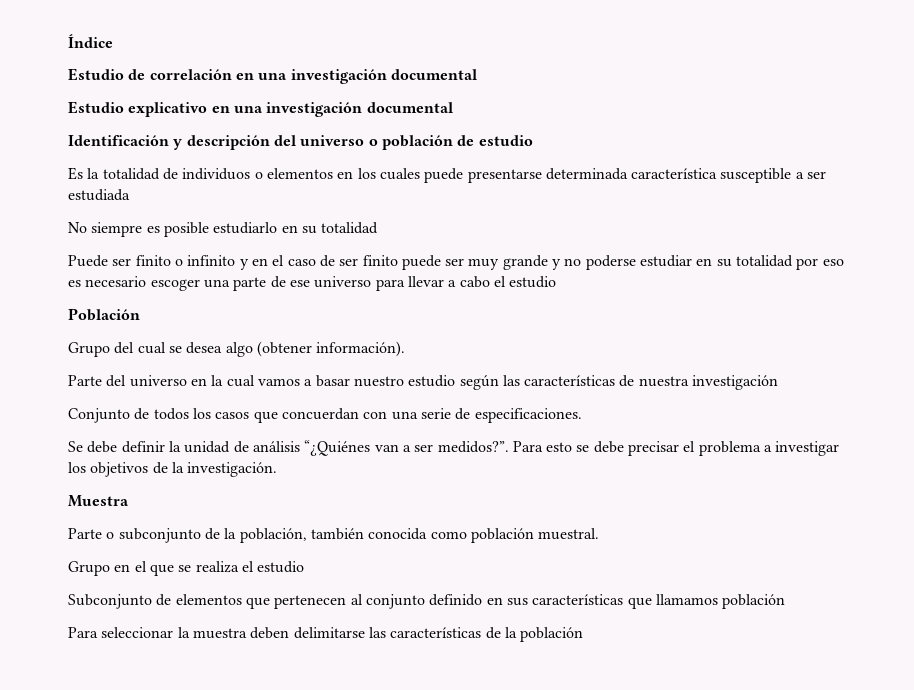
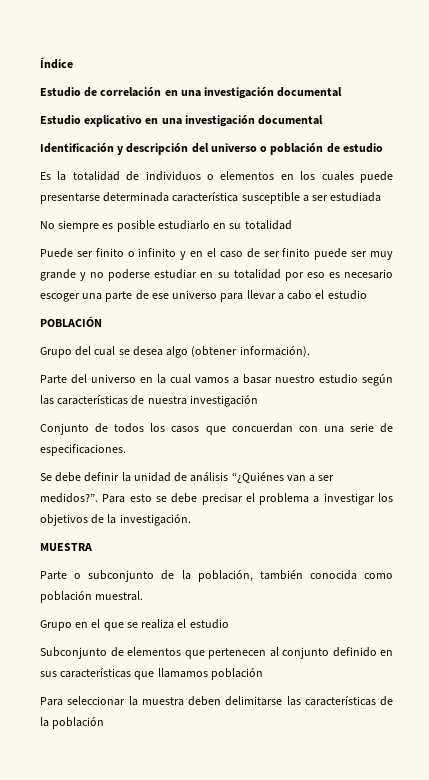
- Población
+ POBLACIÓN
- Muestra
+ MUESTRA

